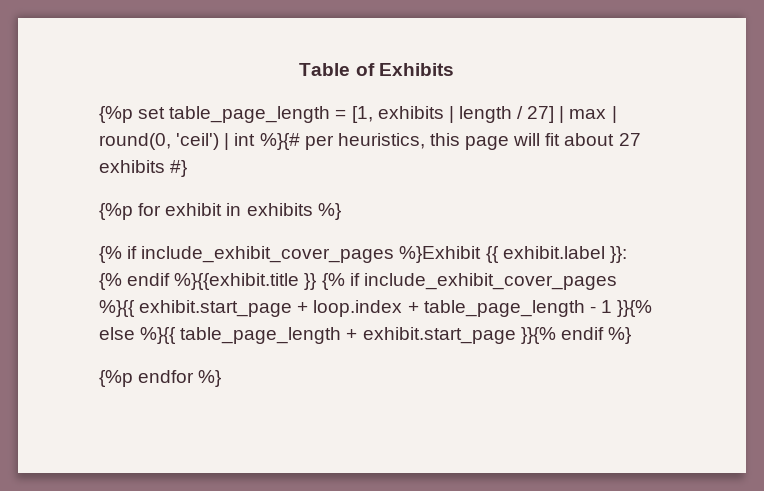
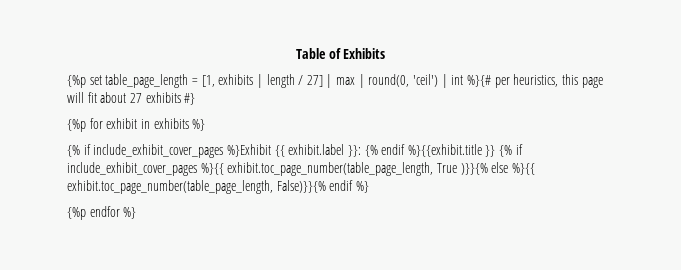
- {% if include_exhibit_cover_pages %}Exhibit {{ exhibit.label }}: {% endif %}{{exhibit.title }} {% if include_exhibit_cover_pages %}{{ exhibit.start_page + loop.index + table_page_length - 1 }}{% else %}{{ table_page_length + exhibit.start_page }}{% endif %}
+ {% if include_exhibit_cover_pages %}Exhibit {{ exhibit.label }}: {% endif %}{{exhibit.title }} {% if include_exhibit_cover_pages %}{{ exhibit.toc_page_number(table_page_length, True )}}{% else %}{{ exhibit.toc_page_number(table_page_length, False)}}{% endif %}

